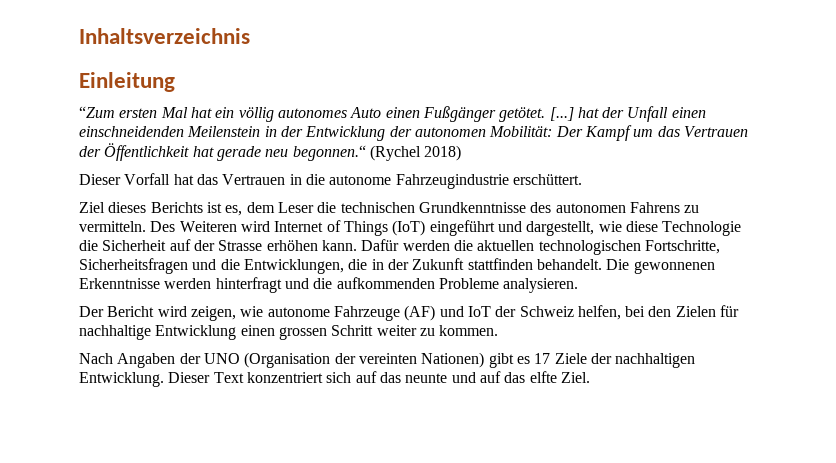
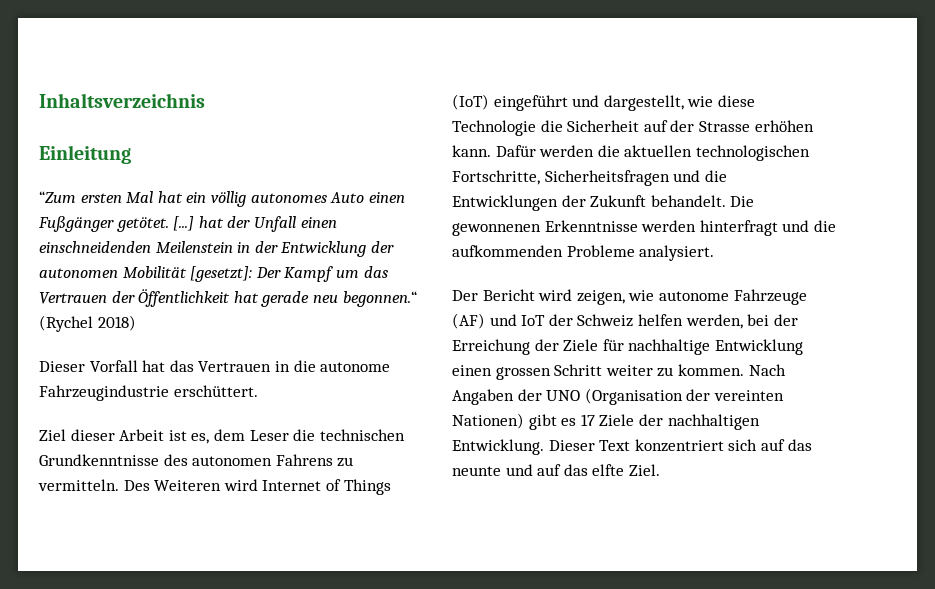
- [...] hat der Unfall einen einschneidenden Meilenstein in der Entwicklung der autonomen Mobilität: Der Kampf um das Vertrauen der Öffentlichkeit hat gerade neu begonnen.“ (Rychel 2018)
+ [...] hat der Unfall einen einschneidenden Meilenstein in der Entwicklung der autonomen Mobilität [gesetzt]: Der Kampf um das Vertrauen der Öffentlichkeit hat gerade neu begonnen.“ (Rychel 2018)
- Ziel dieses Berichts ist es, dem Leser die technischen Grundkenntnisse des autonomen Fahrens zu vermitteln.
+ Ziel dieser Arbeit ist es, dem Leser die technischen Grundkenntnisse des autonomen Fahrens zu vermitteln.
- Dafür werden die aktuellen technologischen Fortschritte, Sicherheitsfragen und die Entwicklungen, die in der Zukunft stattfinden behandelt.
+ Dafür werden die aktuellen technologischen Fortschritte, Sicherheitsfragen und die Entwicklungen der Zukunft behandelt.
- Die gewonnenen Erkenntnisse werden hinterfragt und die aufkommenden Probleme analysieren.
+ Die gewonnenen Erkenntnisse werden hinterfragt und die aufkommenden Probleme analysiert.
- Der Bericht wird zeigen, wie autonome Fahrzeuge (AF) und IoT der Schweiz helfen, bei den Zielen für nachhaltige Entwicklung einen grossen Schritt weiter zu kommen.
- Nach Angaben der UNO (Organisation der vereinten Nationen) gibt es 17 Ziele der nachhaltigen Entwicklung.
+ Der Bericht wird zeigen, wie autonome Fahrzeuge (AF) und IoT der Schweiz helfen werden, bei der Erreichung der Ziele für nachhaltige Entwicklung einen grossen Schritt weiter zu kommen. Nach Angaben der UNO (Organisation der vereinten Nationen) gibt es 17 Ziele der nachhaltigen Entwicklung.

